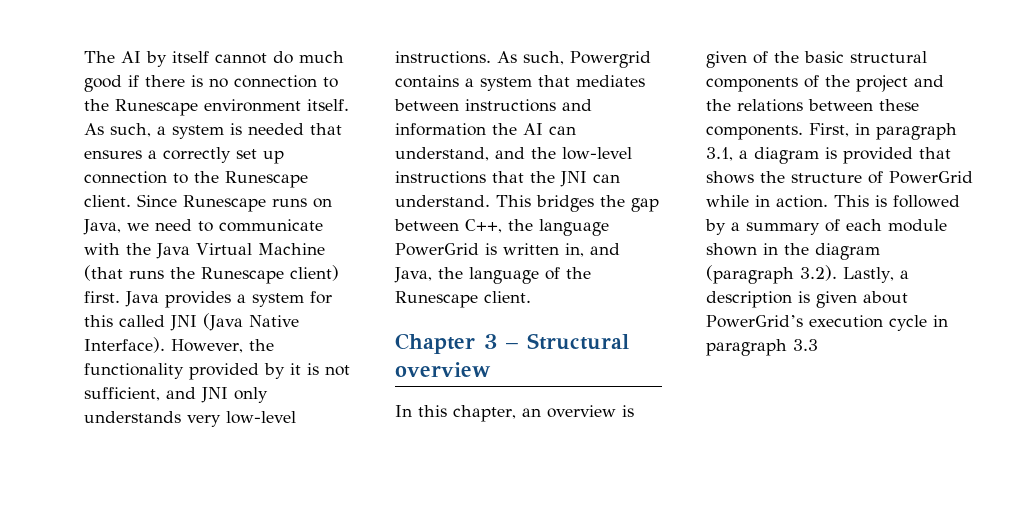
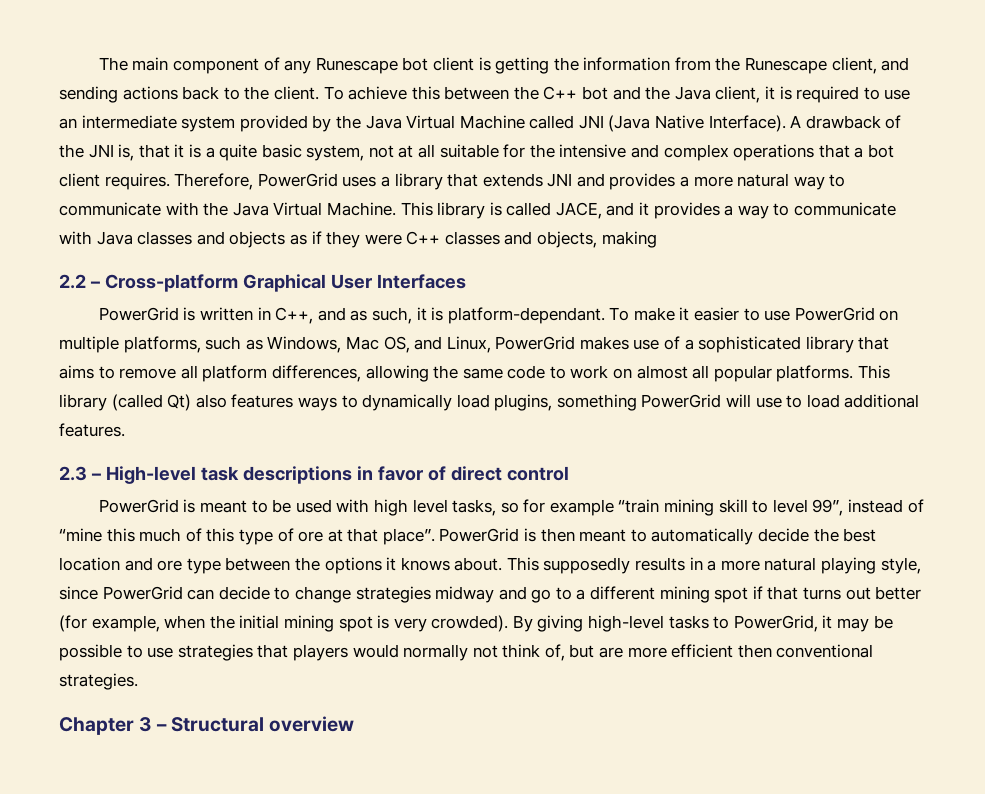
- The AI by itself cannot do much good if there is no connection to the Runescape environment itself. As such, a system is needed that ensures a correctly set up connection to the Runescape client. Since Runescape runs on Java, we need to communicate with the Java Virtual Machine (that runs the Runescape client) first. Java provides a system for this called JNI (Java Native Interface). However, the functionality provided by it is not sufficient, and JNI only understands very low-level instructions. As such, Powergrid contains a system that mediates between instructions and information the AI can understand, and the low-level instructions that the JNI can understand. This bridges the gap between C++, the language PowerGrid is written in, and Java, the language of the Runescape client.
+ The main component of any Runescape bot client is getting the information from the Runescape client, and sending actions back to the client. To achieve this between the C++ bot and the Java client, it is required to use an intermediate system provided by the Java Virtual Machine called JNI (Java Native Interface). A drawback of the JNI is, that it is a quite basic system, not at all suitable for the intensive and complex operations that a bot client requires. Therefore, PowerGrid uses a library that extends JNI and provides a more natural way to communicate with the Java Virtual Machine. This library is called JACE, and it provides a way to communicate with Java classes and objects as if they were C++ classes and objects, making
+ 2.2 – Cross-platform Graphical User Interfaces
+ PowerGrid is written in C++, and as such, it is platform-dependant. To make it easier to use PowerGrid on multiple platforms, such as Windows, Mac OS, and Linux, PowerGrid makes use of a sophisticated library that aims to remove all platform differences, allowing the same code to work on almost all popular platforms. This library (called Qt) also features ways to dynamically load plugins, something PowerGrid will use to load additional features.
+ 2.3 – High-level task descriptions in favor of direct control
+ PowerGrid is meant to be used with high level tasks, so for example “train mining skill to level 99”, instead of “mine this much of this type of ore at that place”. PowerGrid is then meant to automatically decide the best location and ore type between the options it knows about. This supposedly results in a more natural playing style, since PowerGrid can decide to change strategies midway and go to a different mining spot if that turns out better (for example, when the initial mining spot is very crowded). By giving high-level tasks to PowerGrid, it may be possible to use strategies that players would normally not think of, but are more efficient then conventional strategies.
- In this chapter, an overview is given of the basic structural components of the project and the relations between these components. First, in paragraph 3.1, a diagram is provided that shows the structure of PowerGrid while in action. This is followed by a summary of each module shown in the diagram (paragraph 3.2). Lastly, a description is given about PowerGrid’s execution cycle in paragraph 3.3

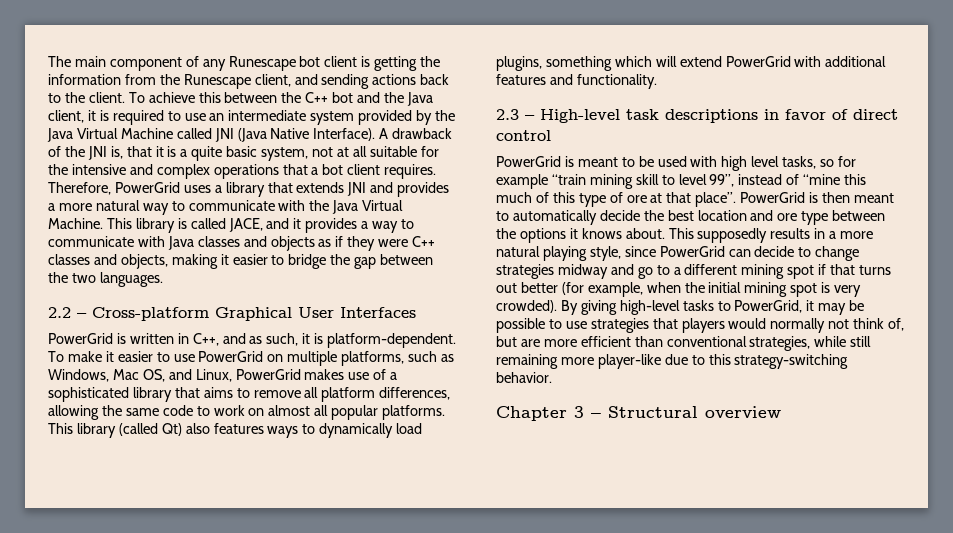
- This library is called JACE, and it provides a way to communicate with Java classes and objects as if they were C++ classes and objects, making
+ This library is called JACE, and it provides a way to communicate with Java classes and objects as if they were C++ classes and objects, making it easier to bridge the gap between the two languages.
- PowerGrid is written in C++, and as such, it is platform-dependant.
+ PowerGrid is written in C++, and as such, it is platform-dependent.
- This library (called Qt) also features ways to dynamically load plugins, something PowerGrid will use to load additional features.
+ This library (called Qt) also features ways to dynamically load plugins, something which will extend PowerGrid with additional features and functionality.
- By giving high-level tasks to PowerGrid, it may be possible to use strategies that players would normally not think of, but are more efficient then conventional strategies.
+ By giving high-level tasks to PowerGrid, it may be possible to use strategies that players would normally not think of, but are more efficient than conventional strategies, while still remaining more player-like due to this strategy-switching behavior.

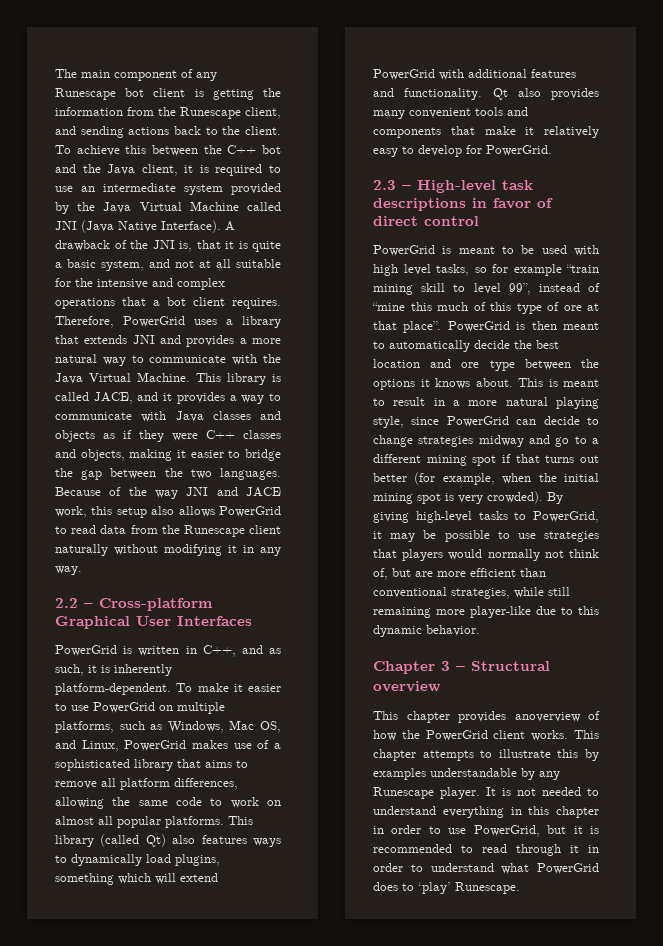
- A drawback of the JNI is, that it is a quite basic system, not at all suitable for the intensive and complex operations that a bot client requires.
+ A drawback of the JNI is, that it is quite a basic system, and not at all suitable for the intensive and complex operations that a bot client requires.
+ Because of the way JNI and JACE work, this setup also allows PowerGrid to read data from the Runescape client naturally without modifying it in any way.
- PowerGrid is written in C++, and as such, it is platform-dependent.
+ PowerGrid is written in C++, and as such, it is inherently platform-dependent.
+ Qt also provides many convenient tools and components that make it relatively easy to develop for PowerGrid.
- This supposedly results in a more natural playing style, since PowerGrid can decide to change strategies midway and go to a different mining spot if that turns out better (for example, when the initial mining spot is very crowded).
+ This is meant to result in a more natural playing style, since PowerGrid can decide to change strategies midway and go to a different mining spot if that turns out better (for example, when the initial mining spot is very crowded).
- By giving high-level tasks to PowerGrid, it may be possible to use strategies that players would normally not think of, but are more efficient than conventional strategies, while still remaining more player-like due to this strategy-switching behavior.
+ By giving high-level tasks to PowerGrid, it may be possible to use strategies that players would normally not think of, but are more efficient than conventional strategies, while still remaining more player-like due to this dynamic behavior.
+ This chapter provides anoverview of how the PowerGrid client works. This chapter attempts to illustrate this by examples understandable by any Runescape player. It is not needed to understand everything in this chapter in order to use PowerGrid, but it is recommended to read through it in order to understand what PowerGrid does to ‘play’ Runescape.

